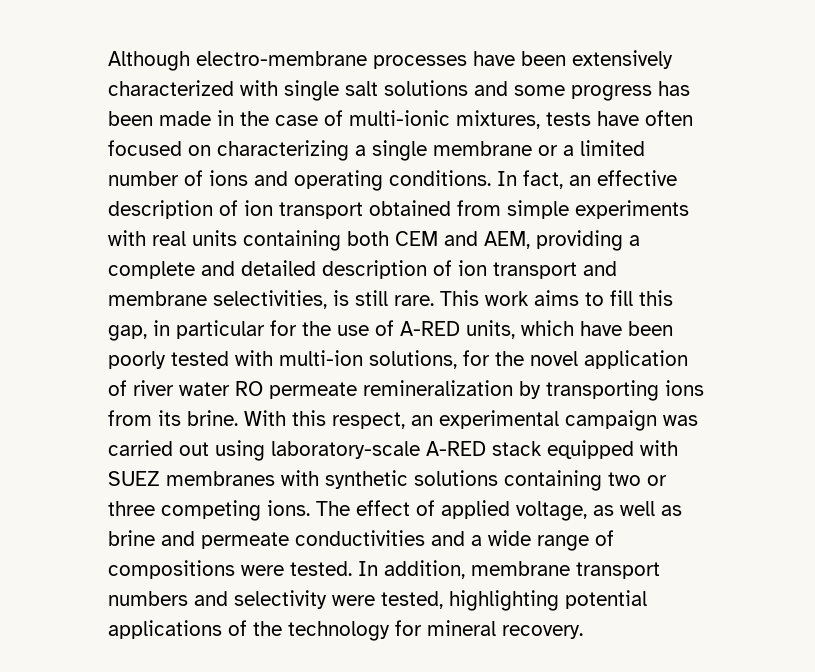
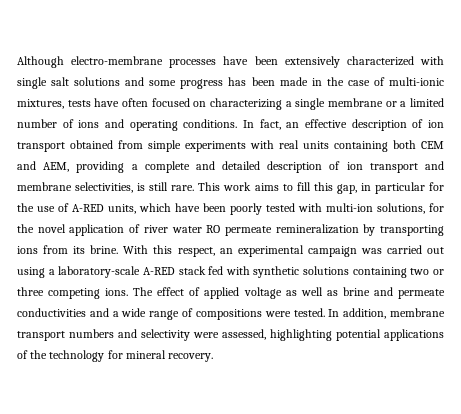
- With this respect, an experimental campaign was carried out using laboratory-scale A-RED stack equipped with SUEZ membranes with synthetic solutions containing two or three competing ions.
+ With this respect, an experimental campaign was carried out using a laboratory-scale A-RED stack fed with synthetic solutions containing two or three competing ions.
- The effect of applied voltage, as well as brine and permeate conductivities and a wide range of compositions were tested.
+ The effect of applied voltage as well as brine and permeate conductivities and a wide range of compositions were tested.
- In addition, membrane transport numbers and selectivity were tested, highlighting potential applications of the technology for mineral recovery.
+ In addition, membrane transport numbers and selectivity were assessed, highlighting potential applications of the technology for mineral recovery.

